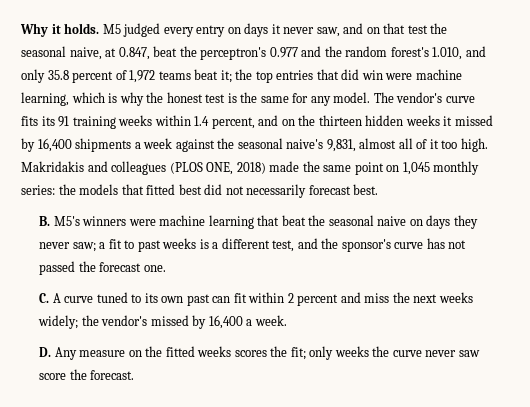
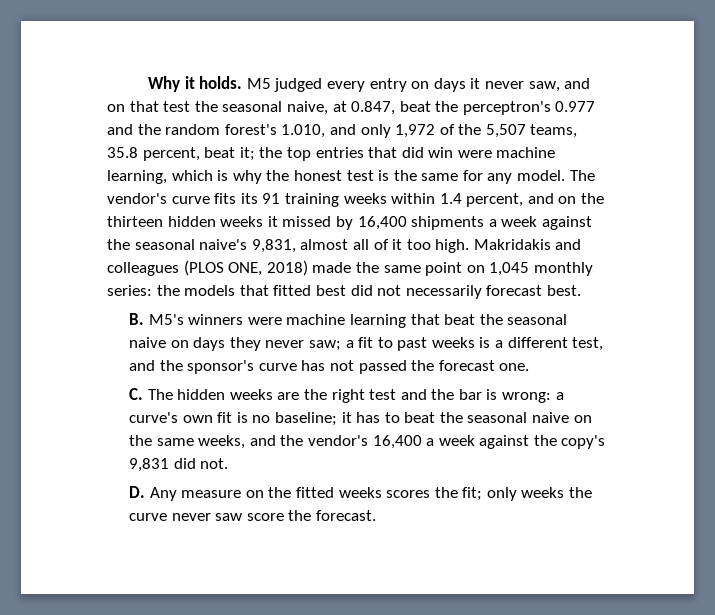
- M5 judged every entry on days it never saw, and on that test the seasonal naive, at 0.847, beat the perceptron's 0.977 and the random forest's 1.010, and only 35.8 percent of 1,972 teams beat it; the top entries that did win were machine learning, which is why the honest test is the same for any model.
+ M5 judged every entry on days it never saw, and on that test the seasonal naive, at 0.847, beat the perceptron's 0.977 and the random forest's 1.010, and only 1,972 of the 5,507 teams, 35.8 percent, beat it; the top entries that did win were machine learning, which is why the honest test is the same for any model.
- C. A curve tuned to its own past can fit within 2 percent and miss the next weeks widely; the vendor's missed by 16,400 a week.
+ C. The hidden weeks are the right test and the bar is wrong: a curve's own fit is no baseline; it has to beat the seasonal naive on the same weeks, and the vendor's 16,400 a week against the copy's 9,831 did not.

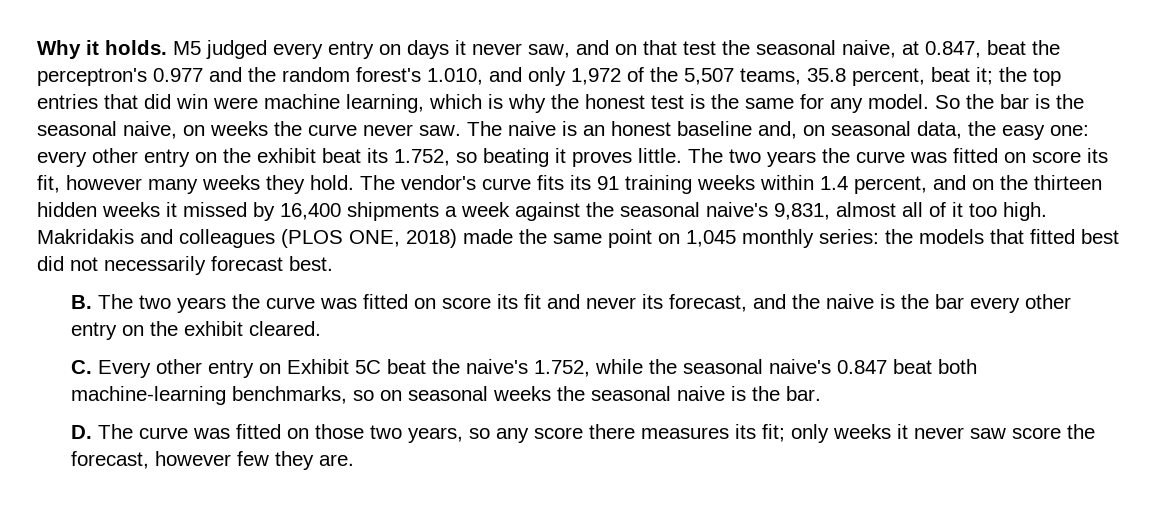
+ So the bar is the seasonal naive, on weeks the curve never saw. The naive is an honest baseline and, on seasonal data, the easy one: every other entry on the exhibit beat its 1.752, so beating it proves little. The two years the curve was fitted on score its fit, however many weeks they hold.
- B. M5's winners were machine learning that beat the seasonal naive on days they never saw; a fit to past weeks is a different test, and the sponsor's curve has not passed the forecast one.
- C. The hidden weeks are the right test and the bar is wrong: a curve's own fit is no baseline; it has to beat the seasonal naive on the same weeks, and the vendor's 16,400 a week against the copy's 9,831 did not.
- D. Any measure on the fitted weeks scores the fit; only weeks the curve never saw score the forecast.
+ B. The two years the curve was fitted on score its fit and never its forecast, and the naive is the bar every other entry on the exhibit cleared.
+ C. Every other entry on Exhibit 5C beat the naive's 1.752, while the seasonal naive's 0.847 beat both machine-learning benchmarks, so on seasonal weeks the seasonal naive is the bar.
+ D. The curve was fitted on those two years, so any score there measures its fit; only weeks it never saw score the forecast, however few they are.

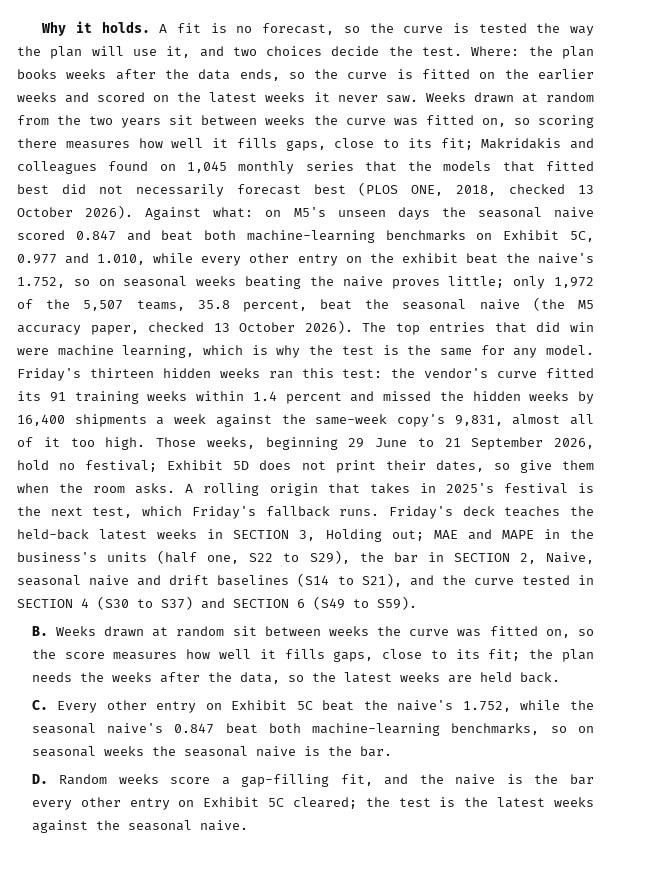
- M5 judged every entry on days it never saw, and on that test the seasonal naive, at 0.847, beat the perceptron's 0.977 and the random forest's 1.010, and only 1,972 of the 5,507 teams, 35.8 percent, beat it; the top entries that did win were machine learning, which is why the honest test is the same for any model.
+ A fit is no forecast, so the curve is tested the way the plan will use it, and two choices decide the test. Where: the plan books weeks after the data ends, so the curve is fitted on the earlier weeks and scored on the latest weeks it never saw. Weeks drawn at random from the two years sit between weeks the curve was fitted on, so scoring there measures how well it fills gaps, close to its fit; Makridakis and colleagues found on 1,045 monthly series that the models that fitted best did not necessarily forecast best (PLOS ONE, 2018, checked 13 October 2026). Against what: on M5's unseen days the seasonal naive scored 0.847 and beat both machine-learning benchmarks on Exhibit 5C, 0.977 and 1.010, while every other entry on the exhibit beat the naive's 1.752, so on seasonal weeks beating the naive proves little; only 1,972 of the 5,507 teams, 35.8 percent, beat the seasonal naive (the M5 accuracy paper, checked 13 October 2026). The top entries that did win were machine learning, which is why the test is the same for any model.
- So the bar is the seasonal naive, on weeks the curve never saw. The naive is an honest baseline and, on seasonal data, the easy one: every other entry on the exhibit beat its 1.752, so beating it proves little. The two years the curve was fitted on score its fit, however many weeks they hold. The vendor's curve fits its 91 training weeks within 1.4 percent, and on the thirteen hidden weeks it missed by 16,400 shipments a week against the seasonal naive's 9,831, almost all of it too high.
+ Friday's thirteen hidden weeks ran this test: the vendor's curve fitted its 91 training weeks within 1.4 percent and missed the hidden weeks by 16,400 shipments a week against the same-week copy's 9,831, almost all of it too high.
- Makridakis and colleagues (PLOS ONE, 2018) made the same point on 1,045 monthly series: the models that fitted best did not necessarily forecast best.
- B. The two years the curve was fitted on score its fit and never its forecast, and the naive is the bar every other entry on the exhibit cleared.
+ Those weeks, beginning 29 June to 21 September 2026, hold no festival; Exhibit 5D does not print their dates, so give them when the room asks. A rolling origin that takes in 2025's festival is the next test, which Friday's fallback runs. Friday's deck teaches the held-back latest weeks in SECTION 3, Holding out; MAE and MAPE in the business's units (half one, S22 to S29), the bar in SECTION 2, Naive, seasonal naive and drift baselines (S14 to S21), and the curve tested in SECTION 4 (S30 to S37) and SECTION 6 (S49 to S59).
+ B. Weeks drawn at random sit between weeks the curve was fitted on, so the score measures how well it fills gaps, close to its fit; the plan needs the weeks after the data, so the latest weeks are held back.
- D. The curve was fitted on those two years, so any score there measures its fit; only weeks it never saw score the forecast, however few they are.
+ D. Random weeks score a gap-filling fit, and the naive is the bar every other entry on Exhibit 5C cleared; the test is the latest weeks against the seasonal naive.

